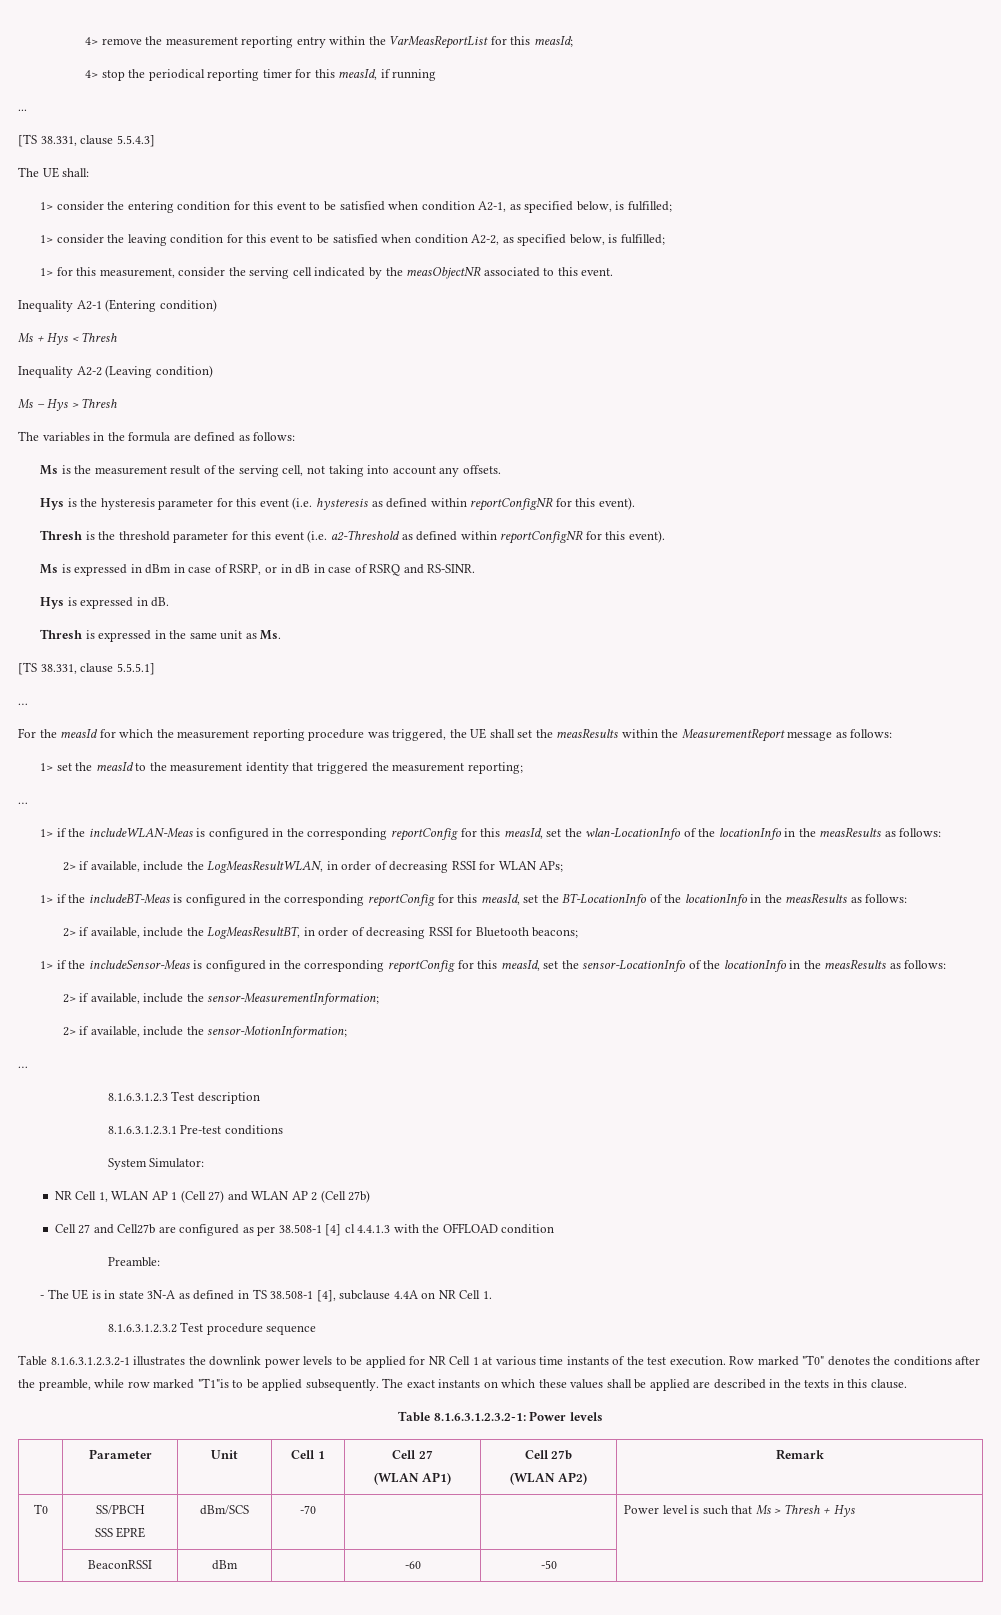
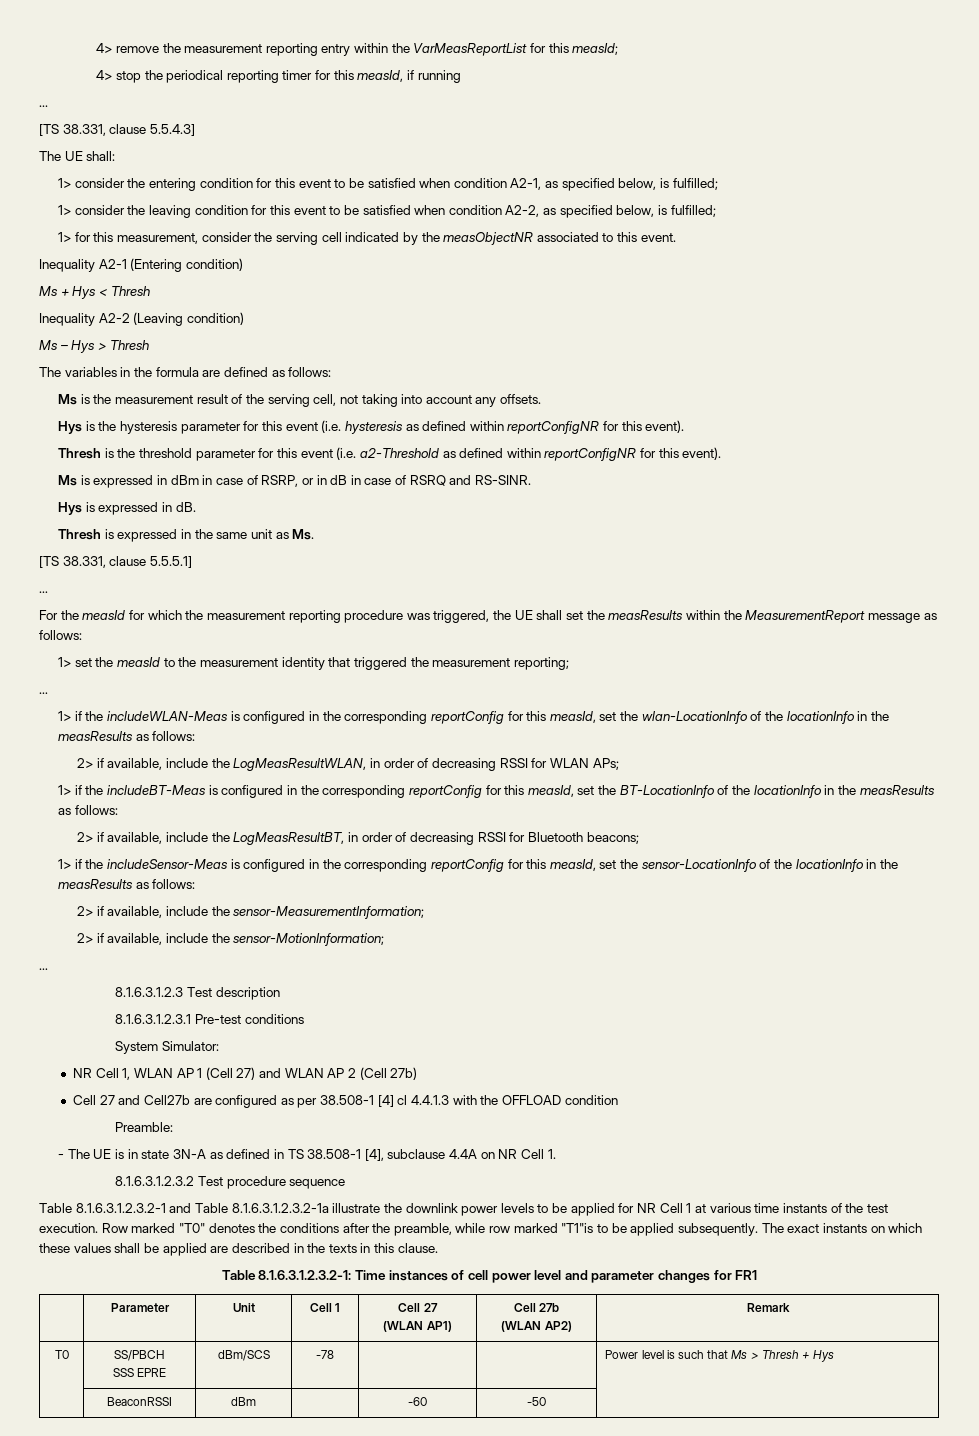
- Table 8.1.6.3.1.2.3.2-1 illustrates the downlink power levels to be applied for NR Cell 1 at various time instants of the test execution.
+ Table 8.1.6.3.1.2.3.2-1 and Table 8.1.6.3.1.2.3.2-1a illustrate the downlink power levels to be applied for NR Cell 1 at various time instants of the test execution.
- Table 8.1.6.3.1.2.3.2-1: Power levels
+ Table 8.1.6.3.1.2.3.2-1: Time instances of cell power level and parameter changes for FR1
  T0 | SS/PBCH
- SSS EPRE | dBm/SCS | -70 | | | Power level is such that Ms > Thresh + Hys
+ SSS EPRE | dBm/SCS | -78 | | | Power level is such that Ms > Thresh + Hys

